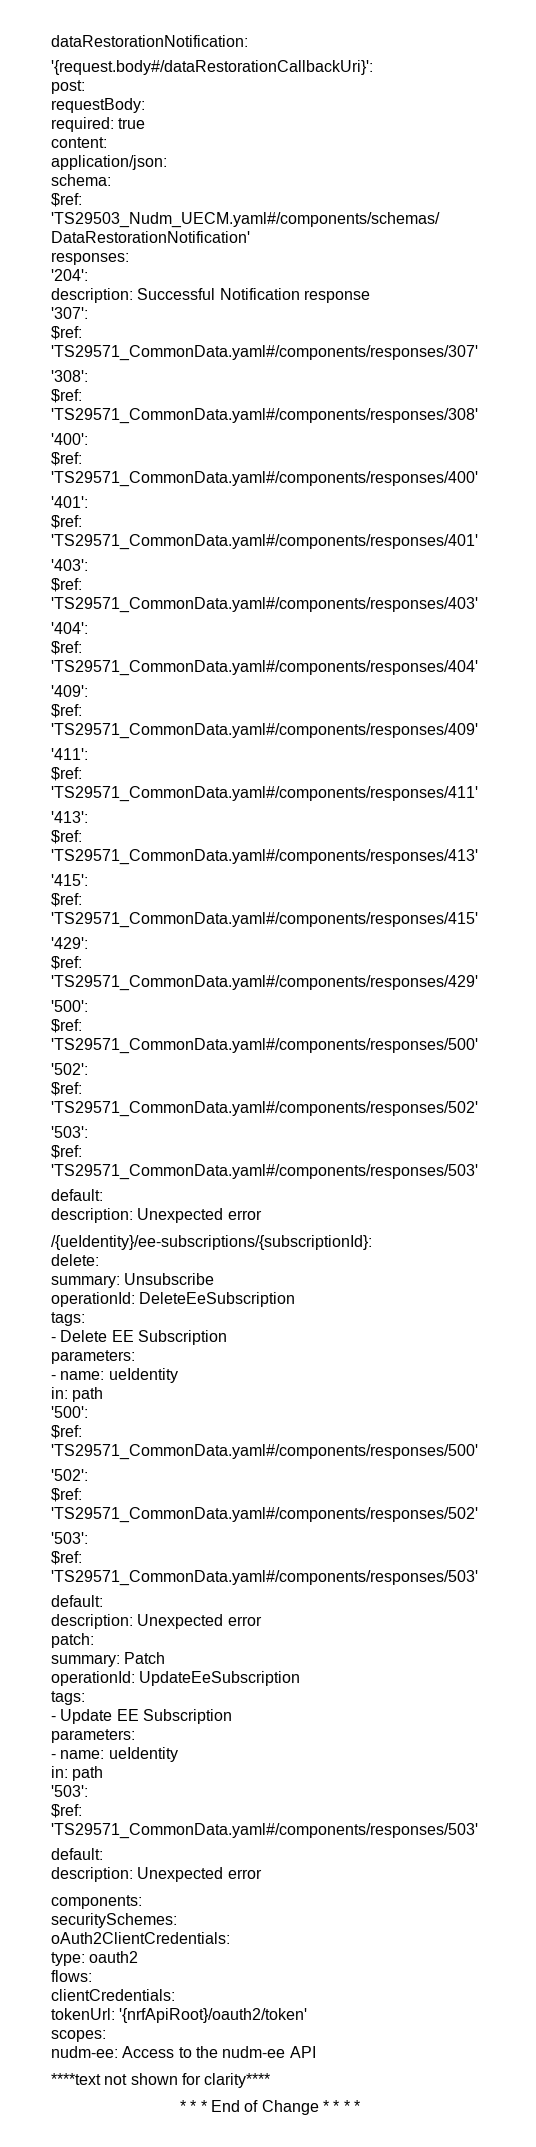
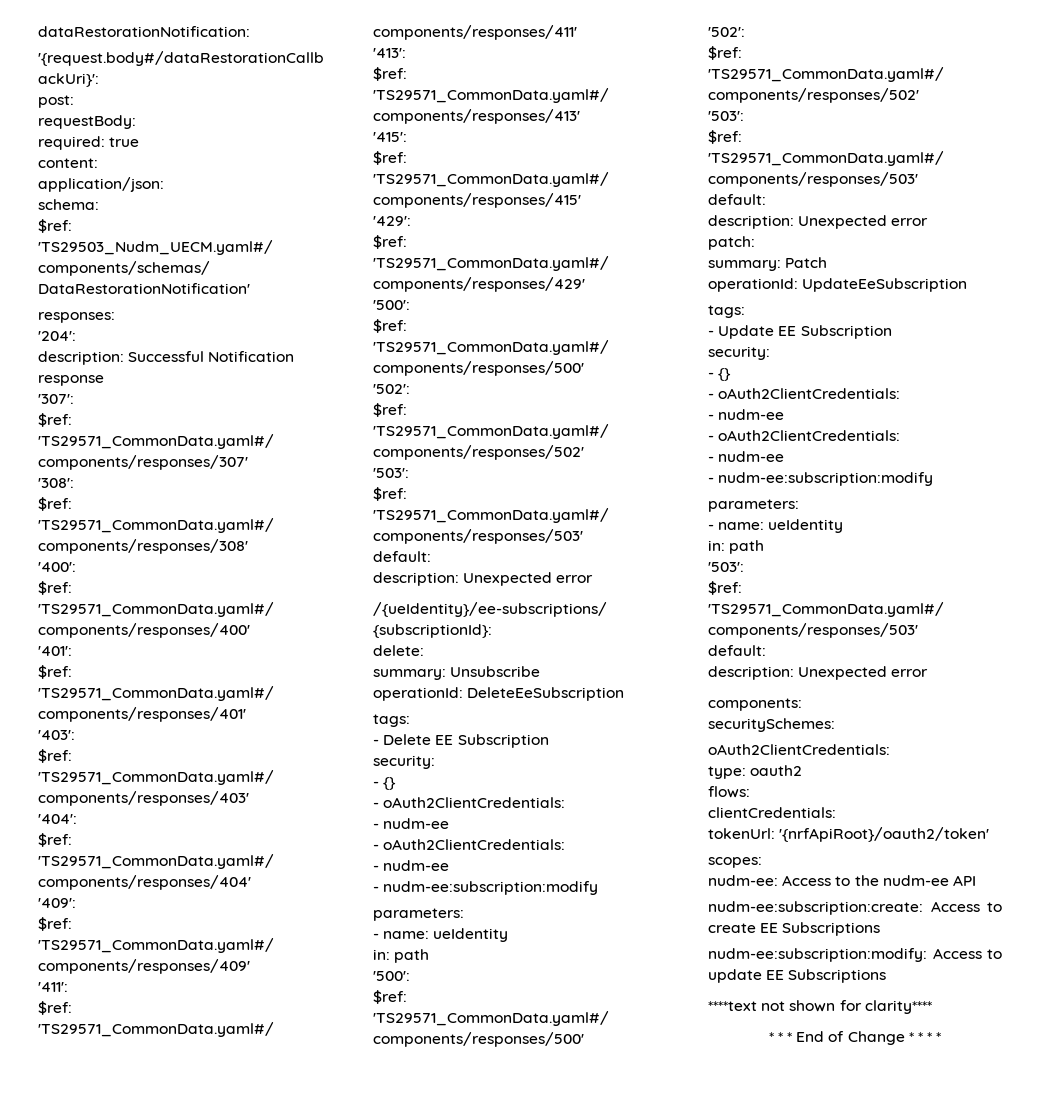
  - Delete EE Subscription
+ security:
+ - {}
+ - oAuth2ClientCredentials:
+ - nudm-ee
+ - oAuth2ClientCredentials:
+ - nudm-ee
+ - nudm-ee:subscription:modify
  - Update EE Subscription
+ security:
+ - {}
+ - oAuth2ClientCredentials:
+ - nudm-ee
+ - oAuth2ClientCredentials:
+ - nudm-ee
+ - nudm-ee:subscription:modify
+ nudm-ee:subscription:create: Access to create EE Subscriptions
+ nudm-ee:subscription:modify: Access to update EE Subscriptions

